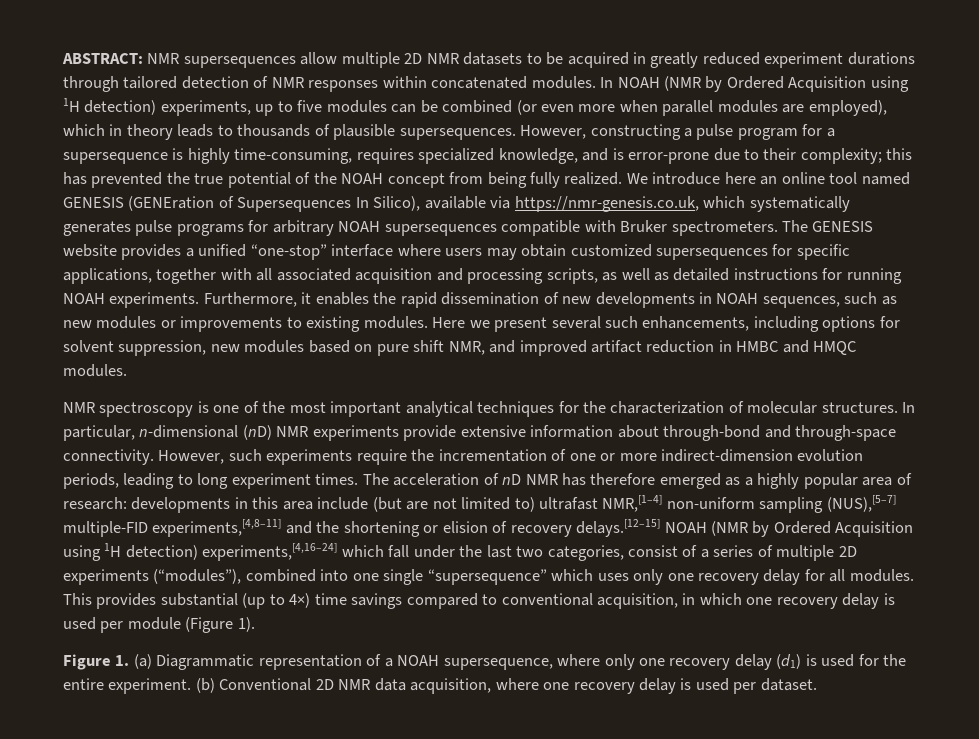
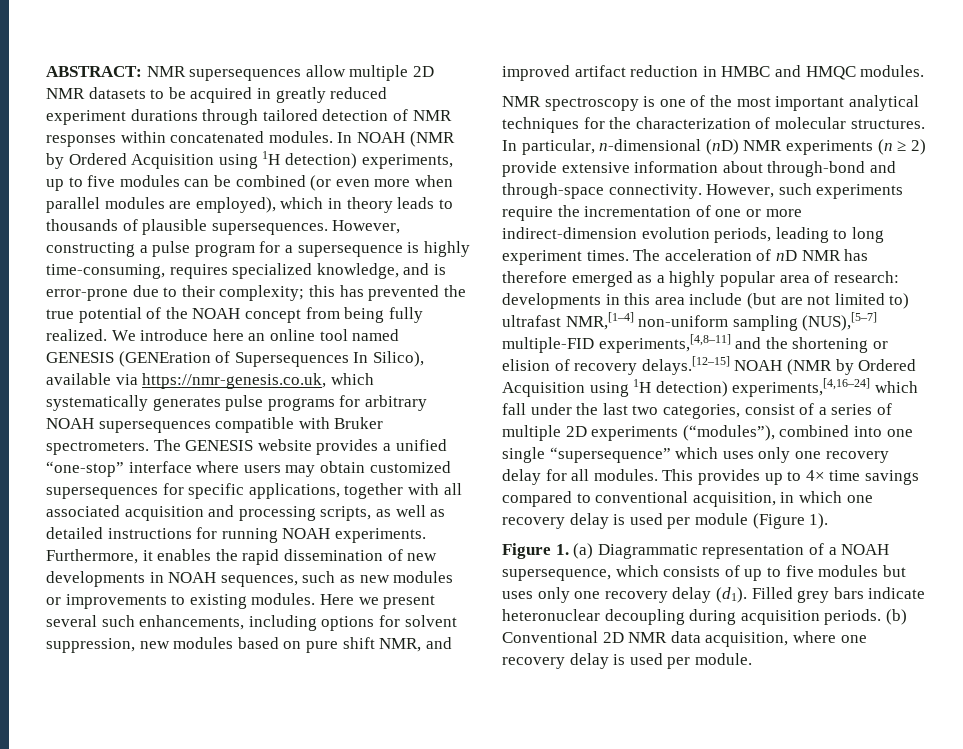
- In particular, n‐dimensional (nD) NMR experiments provide extensive information about through-bond and through-space connectivity.
+ In particular, n‐dimensional (nD) NMR experiments (n ≥ 2) provide extensive information about through-bond and through-space connectivity.
- This provides substantial (up to 4×) time savings compared to conventional acquisition, in which one recovery delay is used per module (Figure 1).
+ This provides up to 4× time savings compared to conventional acquisition, in which one recovery delay is used per module (Figure 1).
- Figure 1. (a) Diagrammatic representation of a NOAH supersequence, where only one recovery delay (d1) is used for the entire experiment.
+ Figure 1. (a) Diagrammatic representation of a NOAH supersequence, which consists of up to five modules but uses only one recovery delay (d1). Filled grey bars indicate heteronuclear decoupling during acquisition periods.
- (b) Conventional 2D NMR data acquisition, where one recovery delay is used per dataset.
+ (b) Conventional 2D NMR data acquisition, where one recovery delay is used per module.

